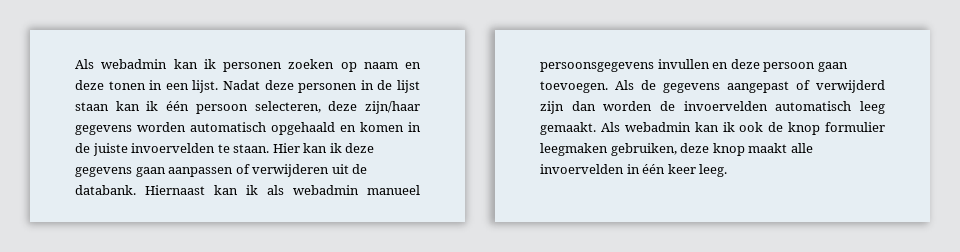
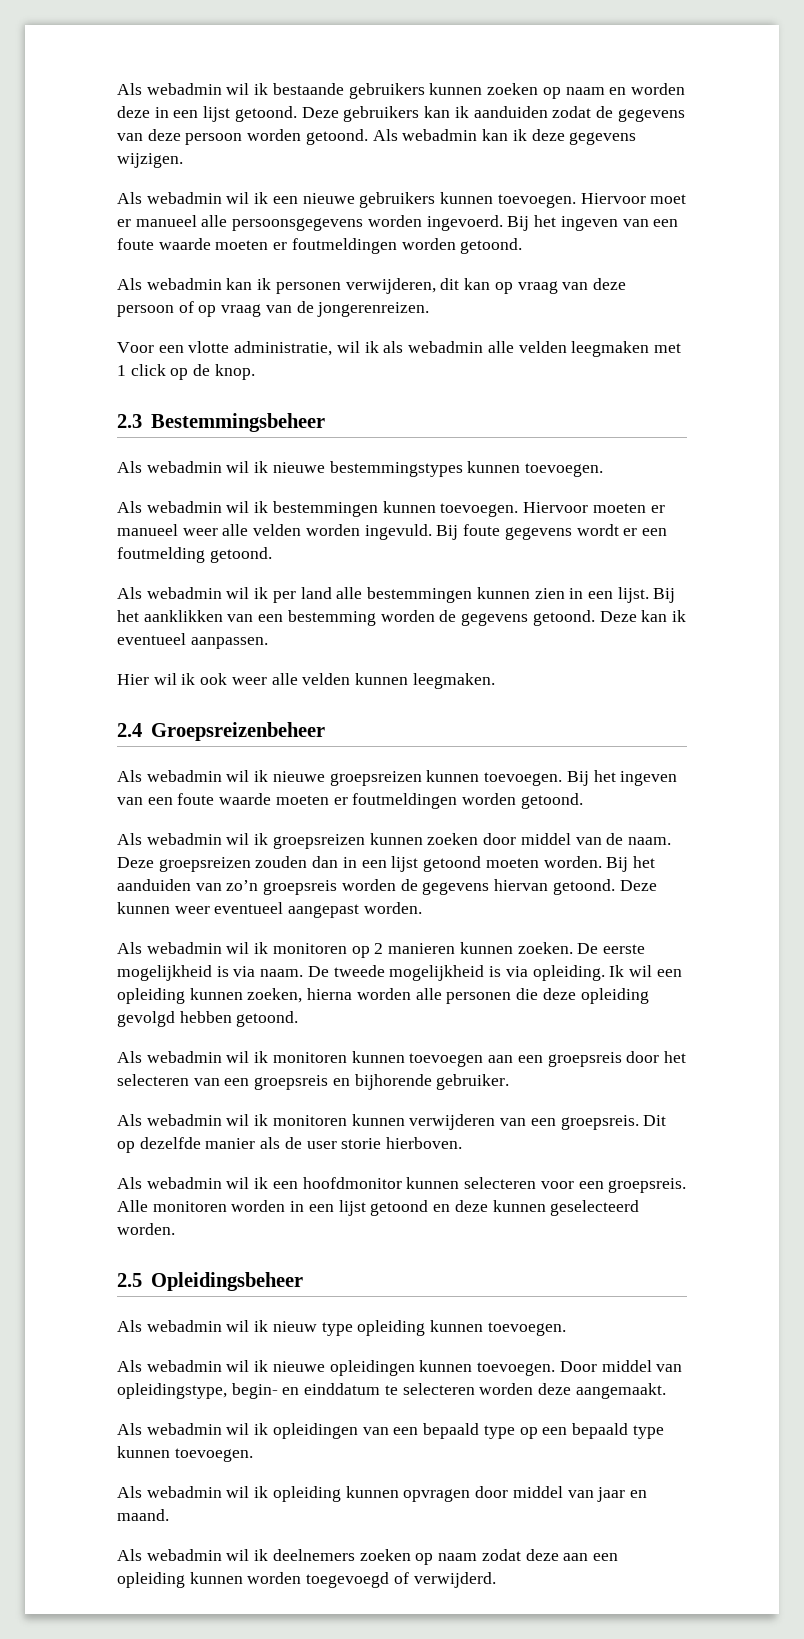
- Als webadmin kan ik personen zoeken op naam en deze tonen in een lijst. Nadat deze personen in de lijst staan kan ik één persoon selecteren, deze zijn/haar gegevens worden automatisch opgehaald en komen in de juiste invoervelden te staan. Hier kan ik deze gegevens gaan aanpassen of verwijderen uit de databank. Hiernaast kan ik als webadmin manueel persoonsgegevens invullen en deze persoon gaan toevoegen. Als de gegevens aangepast of verwijderd zijn dan worden de invoervelden automatisch leeg gemaakt. Als webadmin kan ik ook de knop formulier leegmaken gebruiken, deze knop maakt alle invoervelden in één keer leeg.
+ Als webadmin wil ik bestaande gebruikers kunnen zoeken op naam en worden deze in een lijst getoond. Deze gebruikers kan ik aanduiden zodat de gegevens van deze persoon worden getoond. Als webadmin kan ik deze gegevens wijzigen.
+ Als webadmin wil ik een nieuwe gebruikers kunnen toevoegen. Hiervoor moet er manueel alle persoonsgegevens worden ingevoerd. Bij het ingeven van een foute waarde moeten er foutmeldingen worden getoond.
+ Als webadmin kan ik personen verwijderen, dit kan op vraag van deze persoon of op vraag van de jongerenreizen.
+ Voor een vlotte administratie, wil ik als webadmin alle velden leegmaken met 1 click op de knop.
+ 2.3 Bestemmingsbeheer
+ Als webadmin wil ik nieuwe bestemmingstypes kunnen toevoegen.
+ Als webadmin wil ik bestemmingen kunnen toevoegen. Hiervoor moeten er manueel weer alle velden worden ingevuld. Bij foute gegevens wordt er een foutmelding getoond.
+ Als webadmin wil ik per land alle bestemmingen kunnen zien in een lijst. Bij het aanklikken van een bestemming worden de gegevens getoond. Deze kan ik eventueel aanpassen.
+ Hier wil ik ook weer alle velden kunnen leegmaken.
+ 2.4 Groepsreizenbeheer
+ Als webadmin wil ik nieuwe groepsreizen kunnen toevoegen. Bij het ingeven van een foute waarde moeten er foutmeldingen worden getoond.
+ Als webadmin wil ik groepsreizen kunnen zoeken door middel van de naam. Deze groepsreizen zouden dan in een lijst getoond moeten worden. Bij het aanduiden van zo’n groepsreis worden de gegevens hiervan getoond. Deze kunnen weer eventueel aangepast worden.
+ Als webadmin wil ik monitoren op 2 manieren kunnen zoeken. De eerste mogelijkheid is via naam. De tweede mogelijkheid is via opleiding. Ik wil een opleiding kunnen zoeken, hierna worden alle personen die deze opleiding gevolgd hebben getoond.
+ Als webadmin wil ik monitoren kunnen toevoegen aan een groepsreis door het selecteren van een groepsreis en bijhorende gebruiker.
+ Als webadmin wil ik monitoren kunnen verwijderen van een groepsreis. Dit op dezelfde manier als de user storie hierboven.
+ Als webadmin wil ik een hoofdmonitor kunnen selecteren voor een groepsreis. Alle monitoren worden in een lijst getoond en deze kunnen geselecteerd worden.
+ 2.5 Opleidingsbeheer
+ Als webadmin wil ik nieuw type opleiding kunnen toevoegen.
+ Als webadmin wil ik nieuwe opleidingen kunnen toevoegen. Door middel van opleidingstype, begin- en einddatum te selecteren worden deze aangemaakt.
+ Als webadmin wil ik opleidingen van een bepaald type op een bepaald type kunnen toevoegen.
+ Als webadmin wil ik opleiding kunnen opvragen door middel van jaar en maand.
+ Als webadmin wil ik deelnemers zoeken op naam zodat deze aan een opleiding kunnen worden toegevoegd of verwijderd.

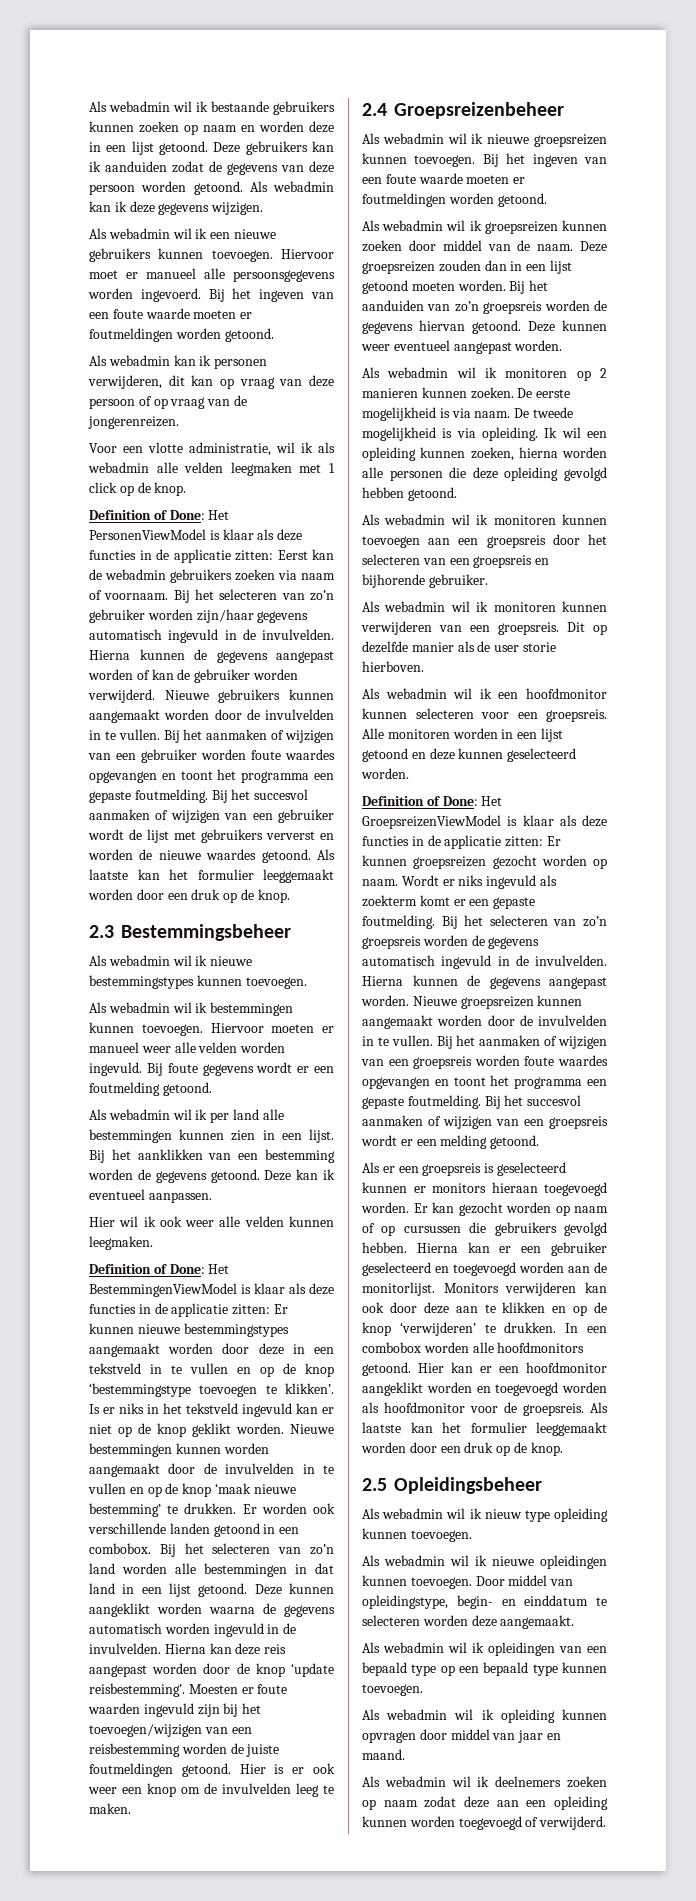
+ Definition of Done: Het PersonenViewModel is klaar als deze functies in de applicatie zitten: Eerst kan de webadmin gebruikers zoeken via naam of voornaam. Bij het selecteren van zo’n gebruiker worden zijn/haar gegevens automatisch ingevuld in de invulvelden. Hierna kunnen de gegevens aangepast worden of kan de gebruiker worden verwijderd. Nieuwe gebruikers kunnen aangemaakt worden door de invulvelden in te vullen. Bij het aanmaken of wijzigen van een gebruiker worden foute waardes opgevangen en toont het programma een gepaste foutmelding. Bij het succesvol aanmaken of wijzigen van een gebruiker wordt de lijst met gebruikers ververst en worden de nieuwe waardes getoond. Als laatste kan het formulier leeggemaakt worden door een druk op de knop.
+ Definition of Done: Het BestemmingenViewModel is klaar als deze functies in de applicatie zitten: Er kunnen nieuwe bestemmingstypes aangemaakt worden door deze in een tekstveld in te vullen en op de knop ‘bestemmingstype toevoegen te klikken’. Is er niks in het tekstveld ingevuld kan er niet op de knop geklikt worden. Nieuwe bestemmingen kunnen worden aangemaakt door de invulvelden in te vullen en op de knop ‘maak nieuwe bestemming’ te drukken. Er worden ook verschillende landen getoond in een combobox. Bij het selecteren van zo’n land worden alle bestemmingen in dat land in een lijst getoond. Deze kunnen aangeklikt worden waarna de gegevens automatisch worden ingevuld in de invulvelden. Hierna kan deze reis aangepast worden door de knop ‘update reisbestemming’. Moesten er foute waarden ingevuld zijn bij het toevoegen/wijzigen van een reisbestemming worden de juiste foutmeldingen getoond. Hier is er ook weer een knop om de invulvelden leeg te maken.
+ Definition of Done: Het GroepsreizenViewModel is klaar als deze functies in de applicatie zitten: Er kunnen groepsreizen gezocht worden op naam. Wordt er niks ingevuld als zoekterm komt er een gepaste foutmelding. Bij het selecteren van zo’n groepsreis worden de gegevens automatisch ingevuld in de invulvelden. Hierna kunnen de gegevens aangepast worden. Nieuwe groepsreizen kunnen aangemaakt worden door de invulvelden in te vullen. Bij het aanmaken of wijzigen van een groepsreis worden foute waardes opgevangen en toont het programma een gepaste foutmelding. Bij het succesvol aanmaken of wijzigen van een groepsreis wordt er een melding getoond.
+ Als er een groepsreis is geselecteerd kunnen er monitors hieraan toegevoegd worden. Er kan gezocht worden op naam of op cursussen die gebruikers gevolgd hebben. Hierna kan er een gebruiker geselecteerd en toegevoegd worden aan de monitorlijst. Monitors verwijderen kan ook door deze aan te klikken en op de knop ‘verwijderen’ te drukken. In een combobox worden alle hoofdmonitors getoond. Hier kan er een hoofdmonitor aangeklikt worden en toegevoegd worden als hoofdmonitor voor de groepsreis. Als laatste kan het formulier leeggemaakt worden door een druk op de knop.

